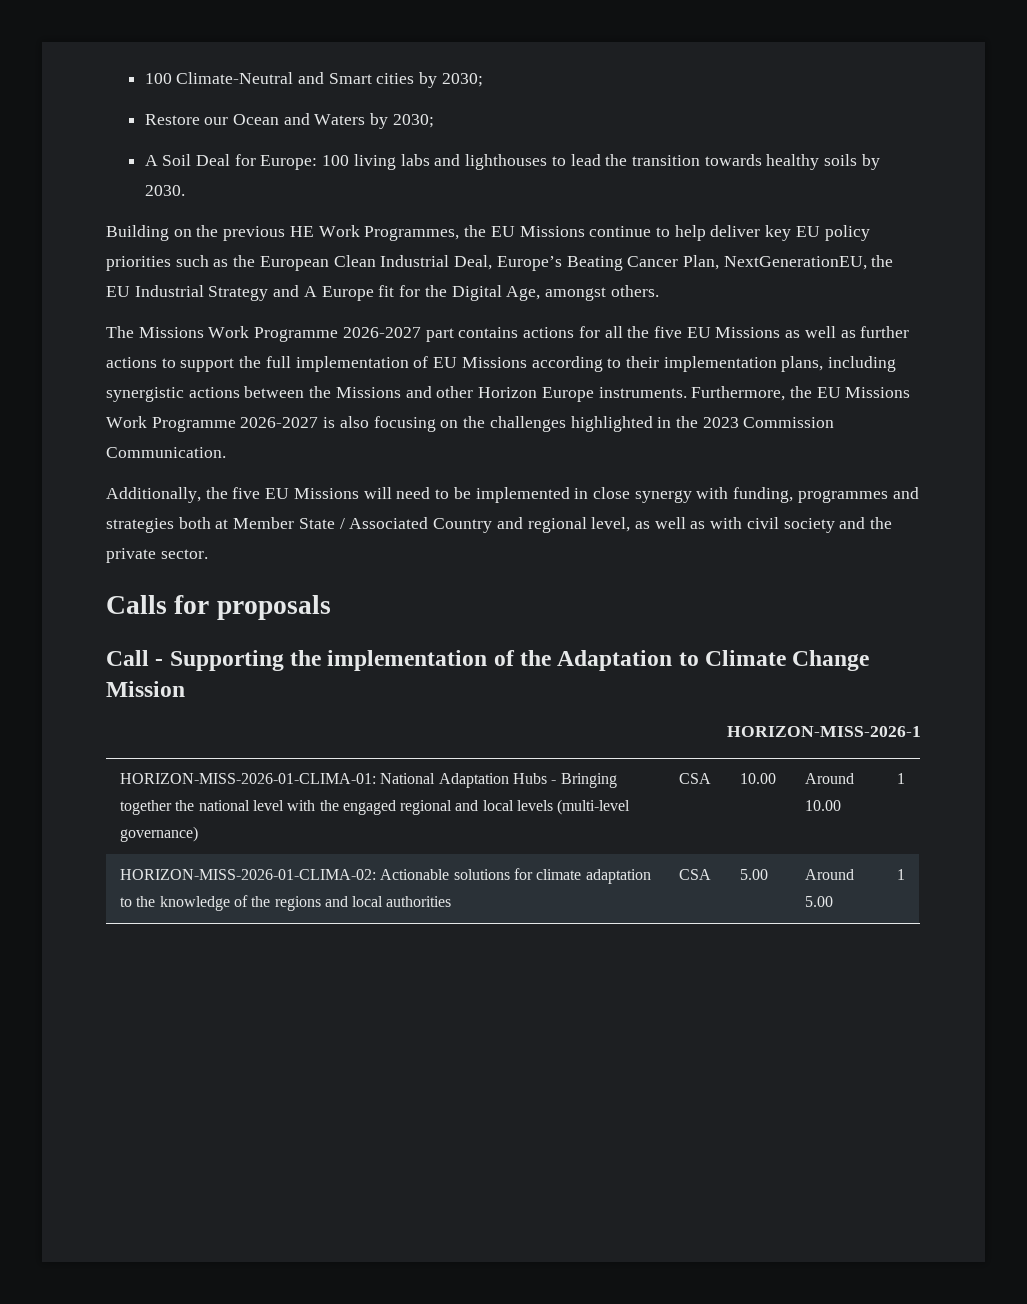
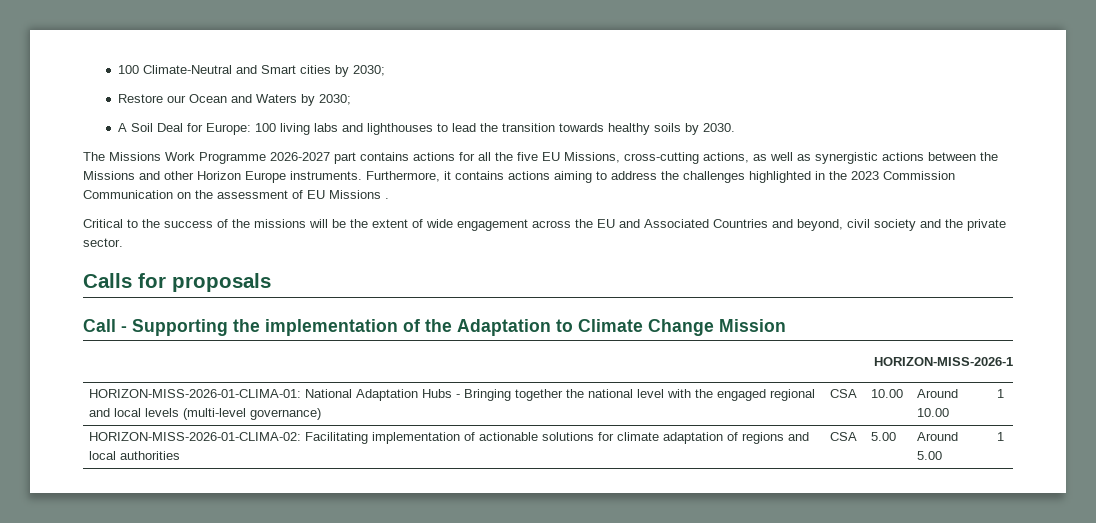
- Building on the previous HE Work Programmes, the EU Missions continue to help deliver key EU policy priorities such as the European Clean Industrial Deal, Europe’s Beating Cancer Plan, NextGenerationEU, the EU Industrial Strategy and A Europe fit for the Digital Age, amongst others.
- The Missions Work Programme 2026-2027 part contains actions for all the five EU Missions as well as further actions to support the full implementation of EU Missions according to their implementation plans, including synergistic actions between the Missions and other Horizon Europe instruments.
+ The Missions Work Programme 2026-2027 part contains actions for all the five EU Missions, cross-cutting actions, as well as synergistic actions between the Missions and other Horizon Europe instruments.
- Furthermore, the EU Missions Work Programme 2026-2027 is also focusing on the challenges highlighted in the 2023 Commission Communication.
- Additionally, the five EU Missions will need to be implemented in close synergy with funding, programmes and strategies both at Member State / Associated Country and regional level, as well as with civil society and the private sector.
+ Furthermore, it contains actions aiming to address the challenges highlighted in the 2023 Commission Communication on the assessment of EU Missions .
+ Critical to the success of the missions will be the extent of wide engagement across the EU and Associated Countries and beyond, civil society and the private sector.
- HORIZON-MISS-2026-01-CLIMA-02: Actionable solutions for climate adaptation to the knowledge of the regions and local authorities | CSA | 5.00 | Around 5.00 | 1
+ HORIZON-MISS-2026-01-CLIMA-02: Facilitating implementation of actionable solutions for climate adaptation of regions and local authorities | CSA | 5.00 | Around 5.00 | 1

